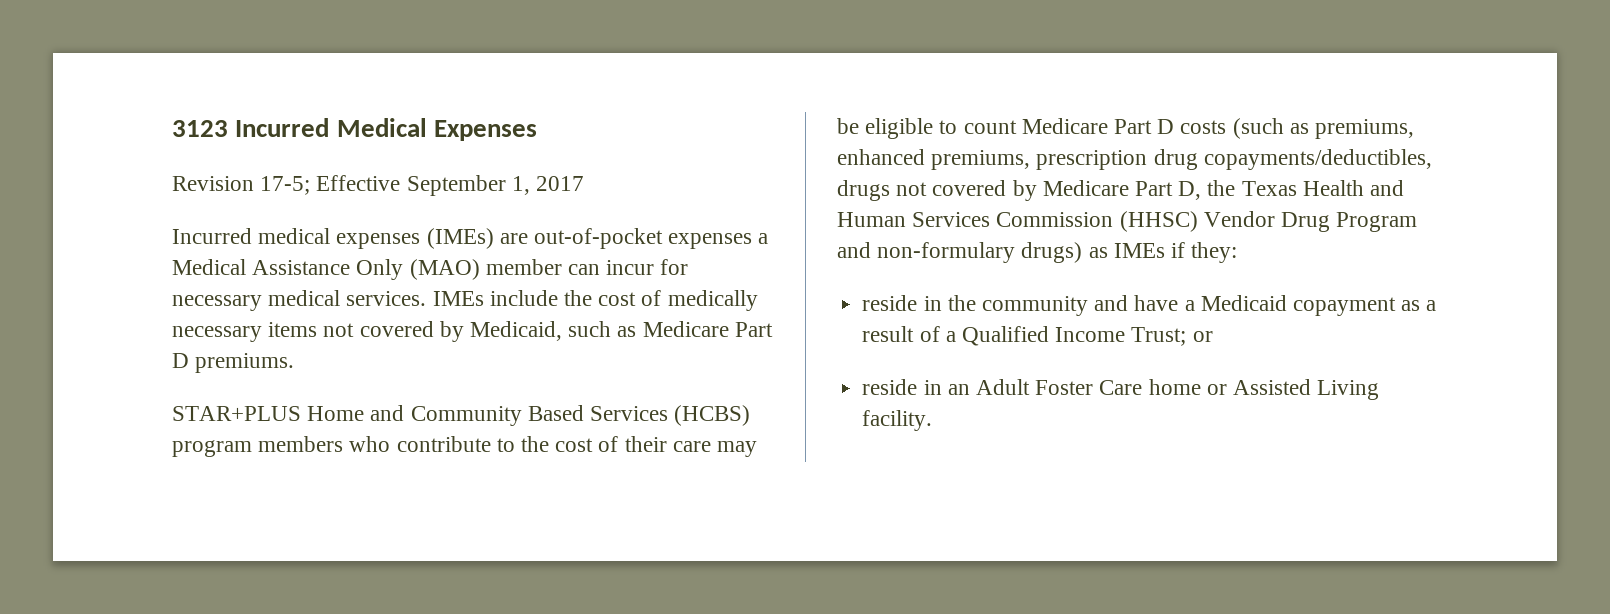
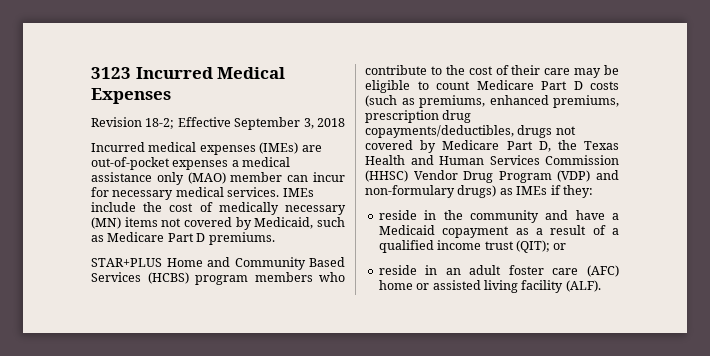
- Revision 17-5; Effective September 1, 2017
+ Revision 18-2; Effective September 3, 2018
- Incurred medical expenses (IMEs) are out-of-pocket expenses a Medical Assistance Only (MAO) member can incur for necessary medical services.
+ Incurred medical expenses (IMEs) are out-of-pocket expenses a medical assistance only (MAO) member can incur for necessary medical services.
- IMEs include the cost of medically necessary items not covered by Medicaid, such as Medicare Part D premiums.
+ IMEs include the cost of medically necessary (MN) items not covered by Medicaid, such as Medicare Part D premiums.
- STAR+PLUS Home and Community Based Services (HCBS) program members who contribute to the cost of their care may be eligible to count Medicare Part D costs (such as premiums, enhanced premiums, prescription drug copayments/deductibles, drugs not covered by Medicare Part D, the Texas Health and Human Services Commission (HHSC) Vendor Drug Program and non-formulary drugs) as IMEs if they:
+ STAR+PLUS Home and Community Based Services (HCBS) program members who contribute to the cost of their care may be eligible to count Medicare Part D costs (such as premiums, enhanced premiums, prescription drug copayments/deductibles, drugs not covered by Medicare Part D, the Texas Health and Human Services Commission (HHSC) Vendor Drug Program (VDP) and non-formulary drugs) as IMEs if they:
- reside in the community and have a Medicaid copayment as a result of a Qualified Income Trust; or
+ reside in the community and have a Medicaid copayment as a result of a qualified income trust (QIT); or
- reside in an Adult Foster Care home or Assisted Living facility.
+ reside in an adult foster care (AFC) home or assisted living facility (ALF).

